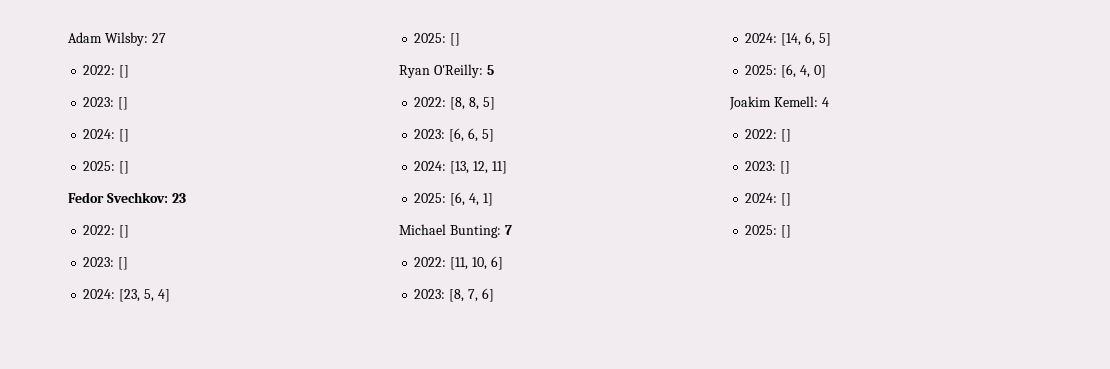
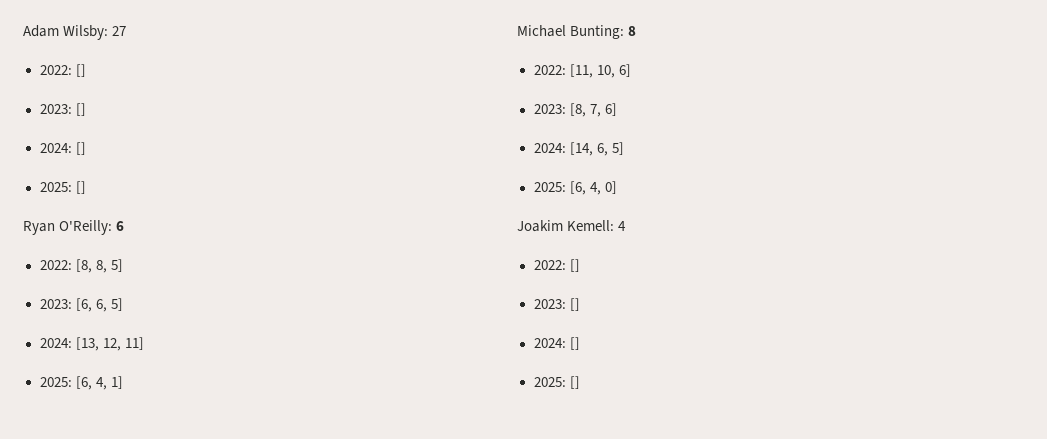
- Fedor Svechkov: 23
- 2022: []
- 2023: []
- 2024: [23, 5, 4]
- 2025: []
- Ryan O'Reilly: 5
+ Ryan O'Reilly: 6
- Michael Bunting: 7
+ Michael Bunting: 8

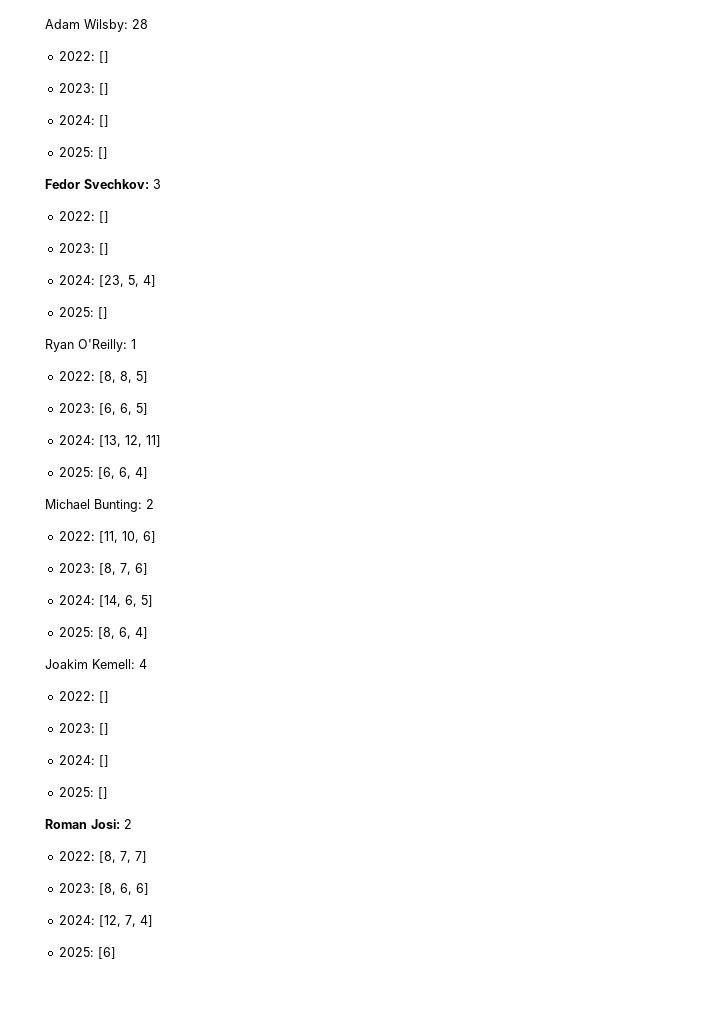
- Adam Wilsby: 27
+ Adam Wilsby: 28
  2022: []
  2023: []
  2024: []
+ 2025: []
+ Fedor Svechkov: 3
+ 2022: []
+ 2023: []
+ 2024: [23, 5, 4]
- Ryan O'Reilly: 6
+ Ryan O'Reilly: 1
- 2025: [6, 4, 1]
+ 2025: [6, 6, 4]
- Michael Bunting: 8
+ Michael Bunting: 2
- 2025: [6, 4, 0]
+ 2025: [8, 6, 4]
+ Roman Josi: 2
+ 2022: [8, 7, 7]
+ 2023: [8, 6, 6]
+ 2024: [12, 7, 4]
+ 2025: [6]

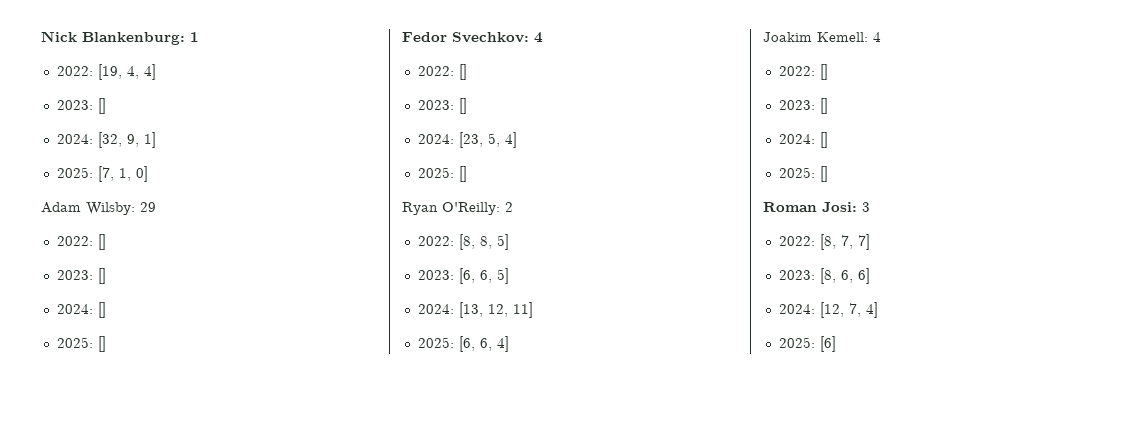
+ Nick Blankenburg: 1
+ 2022: [19, 4, 4]
+ 2023: []
+ 2024: [32, 9, 1]
+ 2025: [7, 1, 0]
- Adam Wilsby: 28
+ Adam Wilsby: 29
- Fedor Svechkov: 3
+ Fedor Svechkov: 4
- Ryan O'Reilly: 1
+ Ryan O'Reilly: 2
- Michael Bunting: 2
- 2022: [11, 10, 6]
- 2023: [8, 7, 6]
- 2024: [14, 6, 5]
- 2025: [8, 6, 4]
- Roman Josi: 2
+ Roman Josi: 3

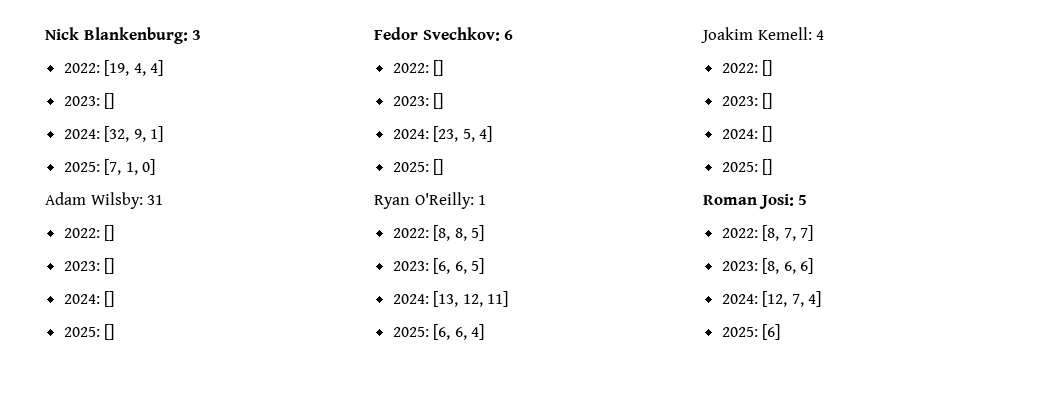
- Nick Blankenburg: 1
+ Nick Blankenburg: 3
- Adam Wilsby: 29
+ Adam Wilsby: 31
- Fedor Svechkov: 4
+ Fedor Svechkov: 6
- Ryan O'Reilly: 2
+ Ryan O'Reilly: 1
- Roman Josi: 3
+ Roman Josi: 5

